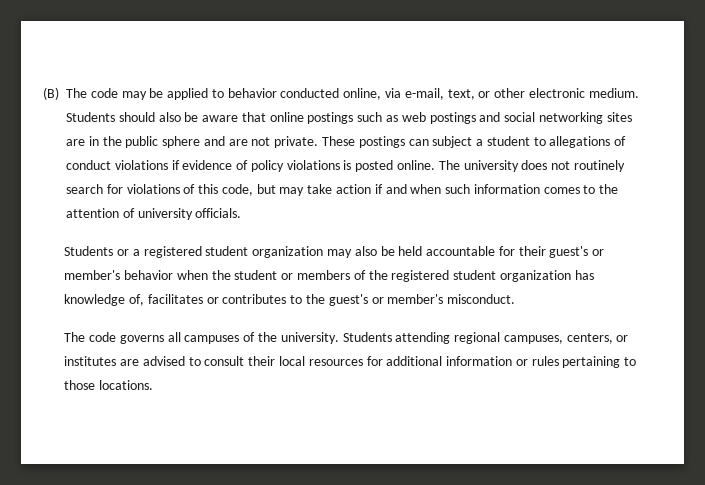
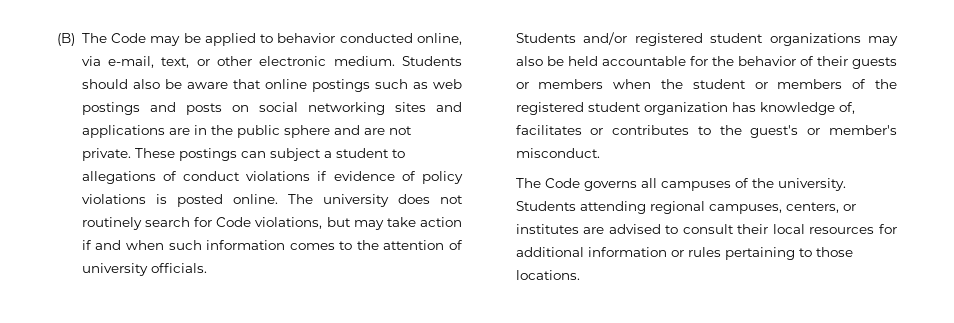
- (B) The code may be applied to behavior conducted online, via e-mail, text, or other electronic medium.
+ (B) The Code may be applied to behavior conducted online, via e-mail, text, or other electronic medium.
- Students should also be aware that online postings such as web postings and social networking sites are in the public sphere and are not private.
+ Students should also be aware that online postings such as web postings and posts on social networking sites and applications are in the public sphere and are not private.
- The university does not routinely search for violations of this code, but may take action if and when such information comes to the attention of university officials.
+ The university does not routinely search for Code violations, but may take action if and when such information comes to the attention of university officials.
- Students or a registered student organization may also be held accountable for their guest's or member's behavior when the student or members of the registered student organization has knowledge of, facilitates or contributes to the guest's or member's misconduct.
+ Students and/or registered student organizations may also be held accountable for the behavior of their guests or members when the student or members of the registered student organization has knowledge of, facilitates or contributes to the guest's or member's misconduct.
- The code governs all campuses of the university.
+ The Code governs all campuses of the university.

